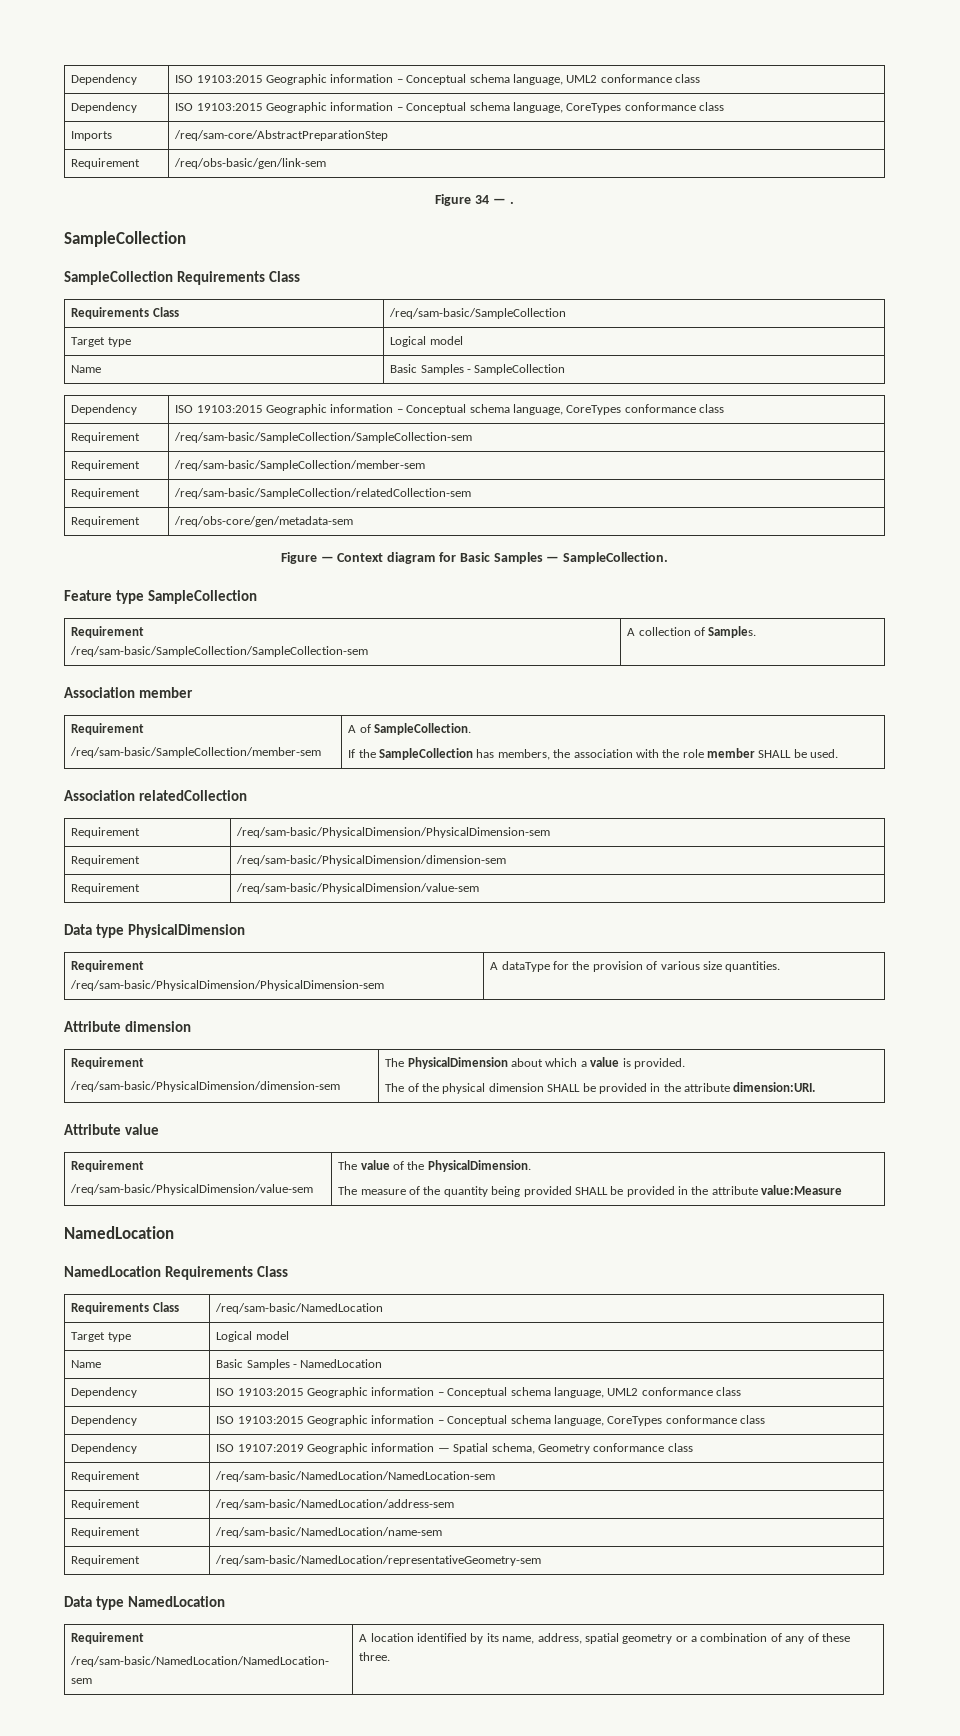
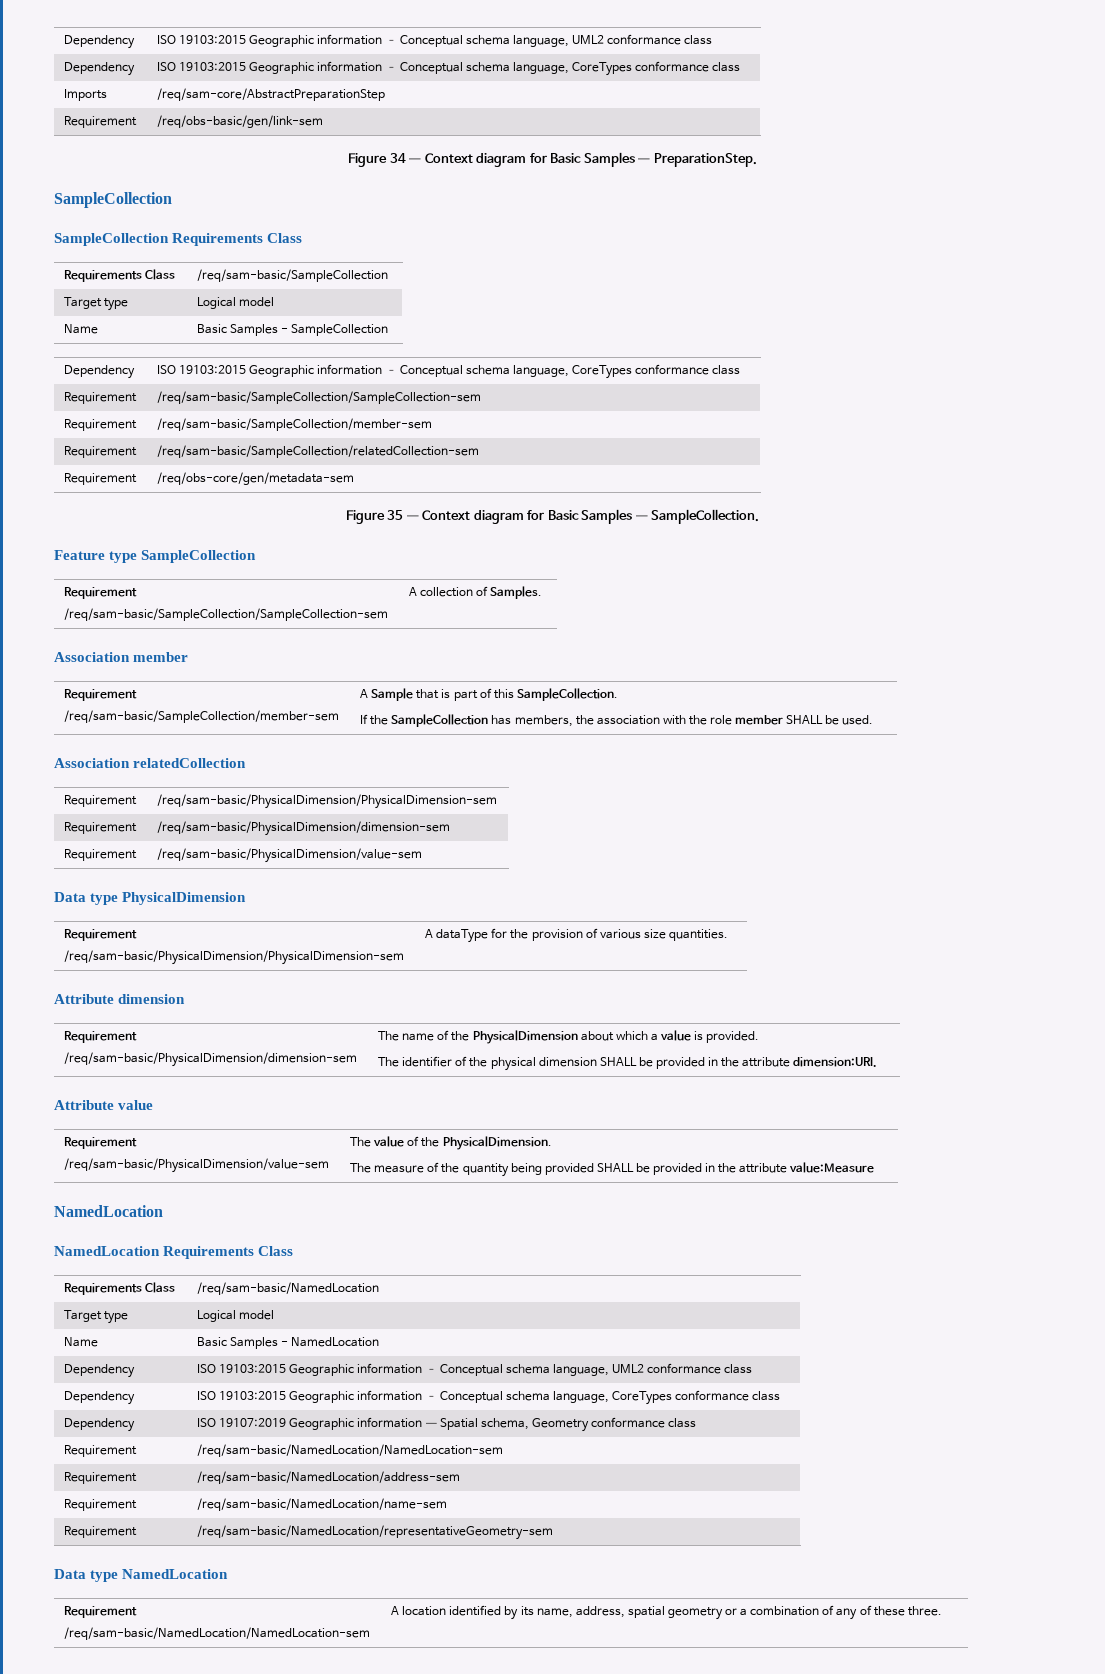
- Figure 34 — .
+ Figure 34 — Context diagram for Basic Samples — PreparationStep.
- Figure — Context diagram for Basic Samples — SampleCollection.
+ Figure 35 — Context diagram for Basic Samples — SampleCollection.
  Association member
  Requirement
- /req/sam-basic/SampleCollection/member-sem | A of SampleCollection.
+ /req/sam-basic/SampleCollection/member-sem | A Sample that is part of this SampleCollection.
  Attribute dimension
  Requirement
- /req/sam-basic/PhysicalDimension/dimension-sem | The PhysicalDimension about which a value is provided.
- The of the physical dimension SHALL be provided in the attribute dimension:URI.
+ /req/sam-basic/PhysicalDimension/dimension-sem | The name of the PhysicalDimension about which a value is provided.
+ The identifier of the physical dimension SHALL be provided in the attribute dimension:URI.

